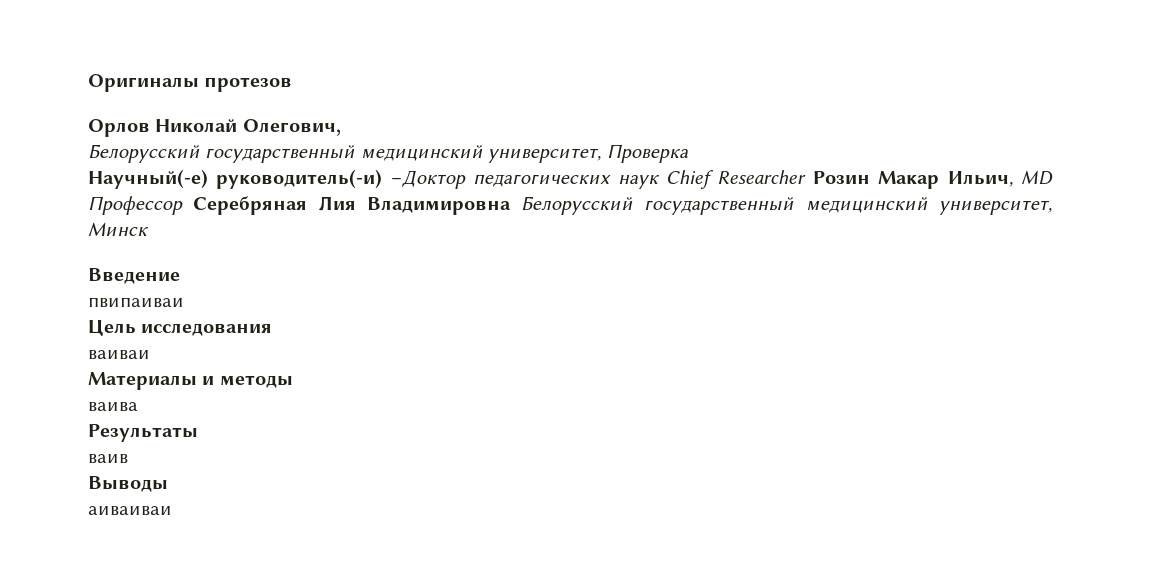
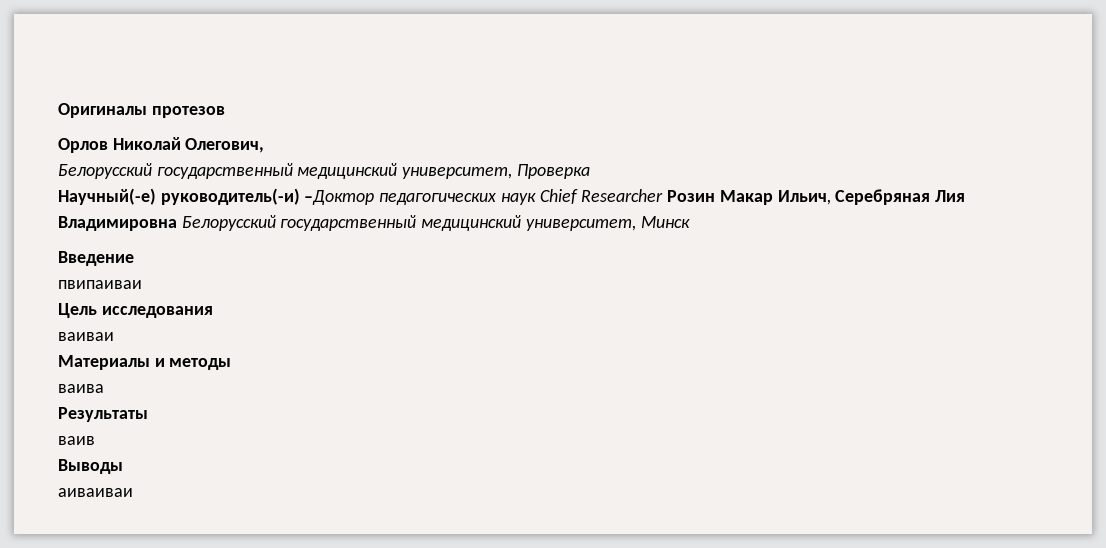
- Научный(-е) руководитель(-и) –Доктор педагогических наук Chief Researcher Розин Макар Ильич, MD Профессор Серебряная Лия Владимировна Белорусский государственный медицинский университет, Минск
+ Научный(-е) руководитель(-и) –Доктор педагогических наук Chief Researcher Розин Макар Ильич, Серебряная Лия Владимировна Белорусский государственный медицинский университет, Минск

